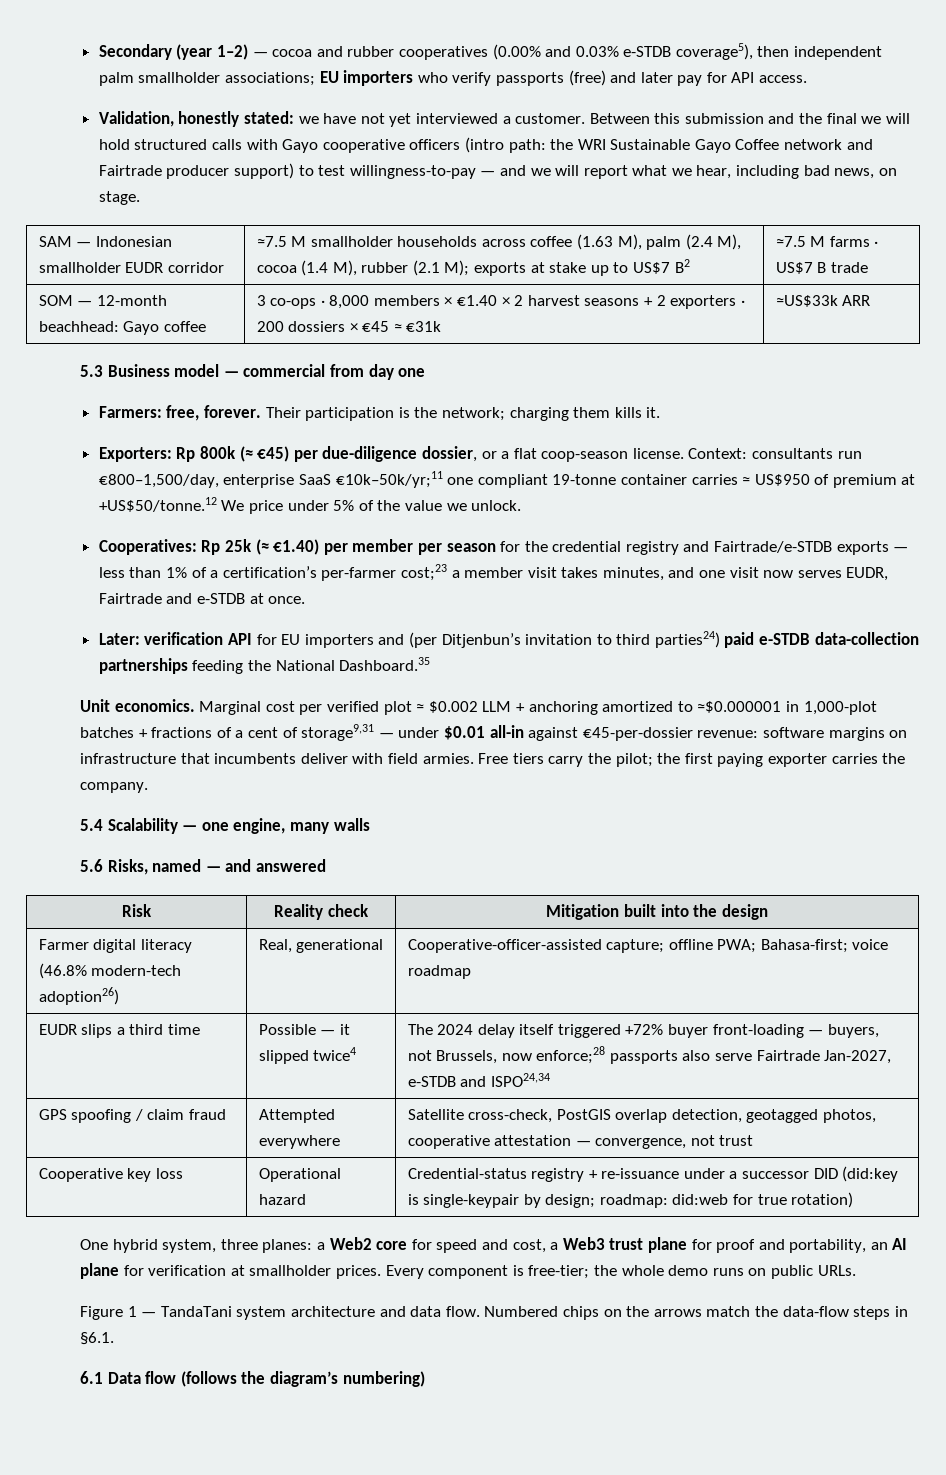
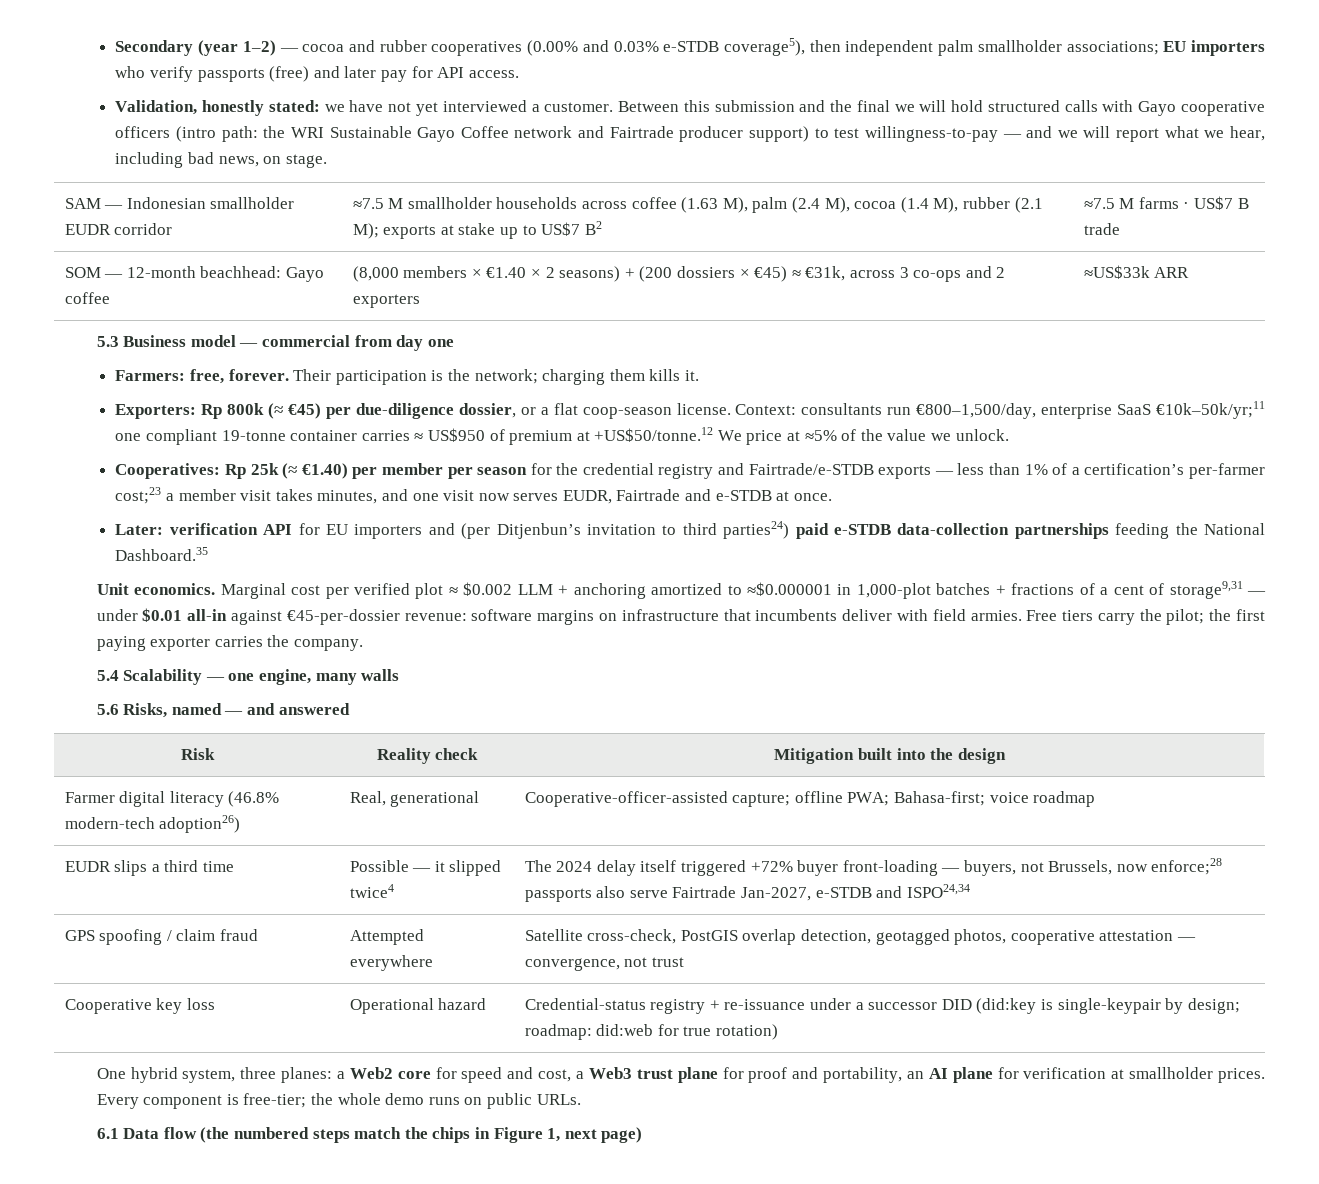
- SOM — 12-month beachhead: Gayo coffee | 3 co-ops · 8,000 members × €1.40 × 2 harvest seasons + 2 exporters · 200 dossiers × €45 ≈ €31k | ≈US$33k ARR
+ SOM — 12-month beachhead: Gayo coffee | (8,000 members × €1.40 × 2 seasons) + (200 dossiers × €45) ≈ €31k, across 3 co-ops and 2 exporters | ≈US$33k ARR
- Context: consultants run €800–1,500/day, enterprise SaaS €10k–50k/yr;11 one compliant 19-tonne container carries ≈ US$950 of premium at +US$50/tonne.12 We price under 5% of the value we unlock.
+ Context: consultants run €800–1,500/day, enterprise SaaS €10k–50k/yr;11 one compliant 19-tonne container carries ≈ US$950 of premium at +US$50/tonne.12 We price at ≈5% of the value we unlock.
- Figure 1 — TandaTani system architecture and data flow. Numbered chips on the arrows match the data-flow steps in §6.1.
- 6.1 Data flow (follows the diagram’s numbering)
+ 6.1 Data flow (the numbered steps match the chips in Figure 1, next page)

